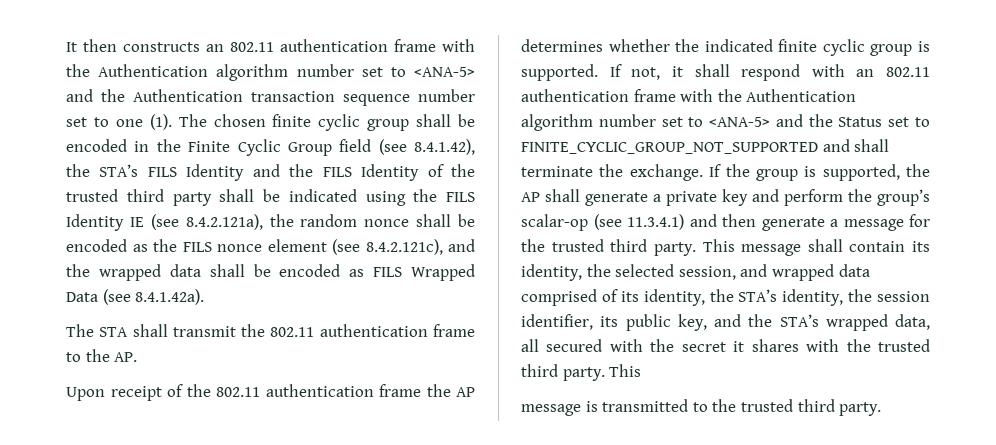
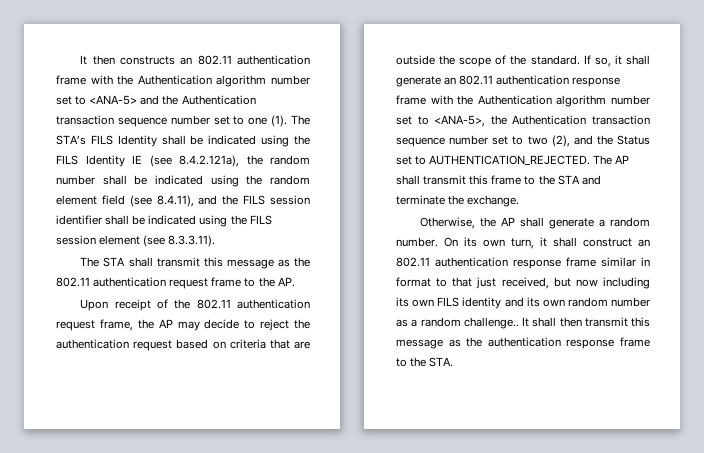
- The chosen finite cyclic group shall be encoded in the Finite Cyclic Group field (see 8.4.1.42), the STA’s FILS Identity and the FILS Identity of the trusted third party shall be indicated using the FILS Identity IE (see 8.4.2.121a), the random nonce shall be encoded as the FILS nonce element (see 8.4.2.121c), and the wrapped data shall be encoded as FILS Wrapped Data (see 8.4.1.42a).
+ The STA’s FILS Identity shall be indicated using the FILS Identity IE (see 8.4.2.121a), the random number shall be indicated using the random element field (see 8.4.11), and the FILS session identifier shall be indicated using the FILS session element (see 8.3.3.11).
- The STA shall transmit the 802.11 authentication frame to the AP.
+ The STA shall transmit this message as the 802.11 authentication request frame to the AP.
- Upon receipt of the 802.11 authentication frame the AP determines whether the indicated finite cyclic group is supported. If not, it shall respond with an 802.11 authentication frame with the Authentication algorithm number set to <ANA-5> and the Status set to FINITE_CYCLIC_GROUP_NOT_SUPPORTED and shall terminate the exchange. If the group is supported, the AP shall generate a private key and perform the group’s scalar-op (see 11.3.4.1) and then generate a message for the trusted third party. This message shall contain its identity, the selected session, and wrapped data comprised of its identity, the STA’s identity, the session identifier, its public key, and the STA’s wrapped data, all secured with the secret it shares with the trusted third party. This
- message is transmitted to the trusted third party.
+ Upon receipt of the 802.11 authentication request frame, the AP may decide to reject the authentication request based on criteria that are outside the scope of the standard. If so, it shall generate an 802.11 authentication response frame with the Authentication algorithm number set to <ANA-5>, the Authentication transaction sequence number set to two (2), and the Status set to AUTHENTICATION_REJECTED. The AP shall transmit this frame to the STA and terminate the exchange.
+ Otherwise, the AP shall generate a random number. On its own turn, it shall construct an 802.11 authentication response frame similar in format to that just received, but now including its own FILS identity and its own random number as a random challenge.. It shall then transmit this message as the authentication response frame to the STA.

